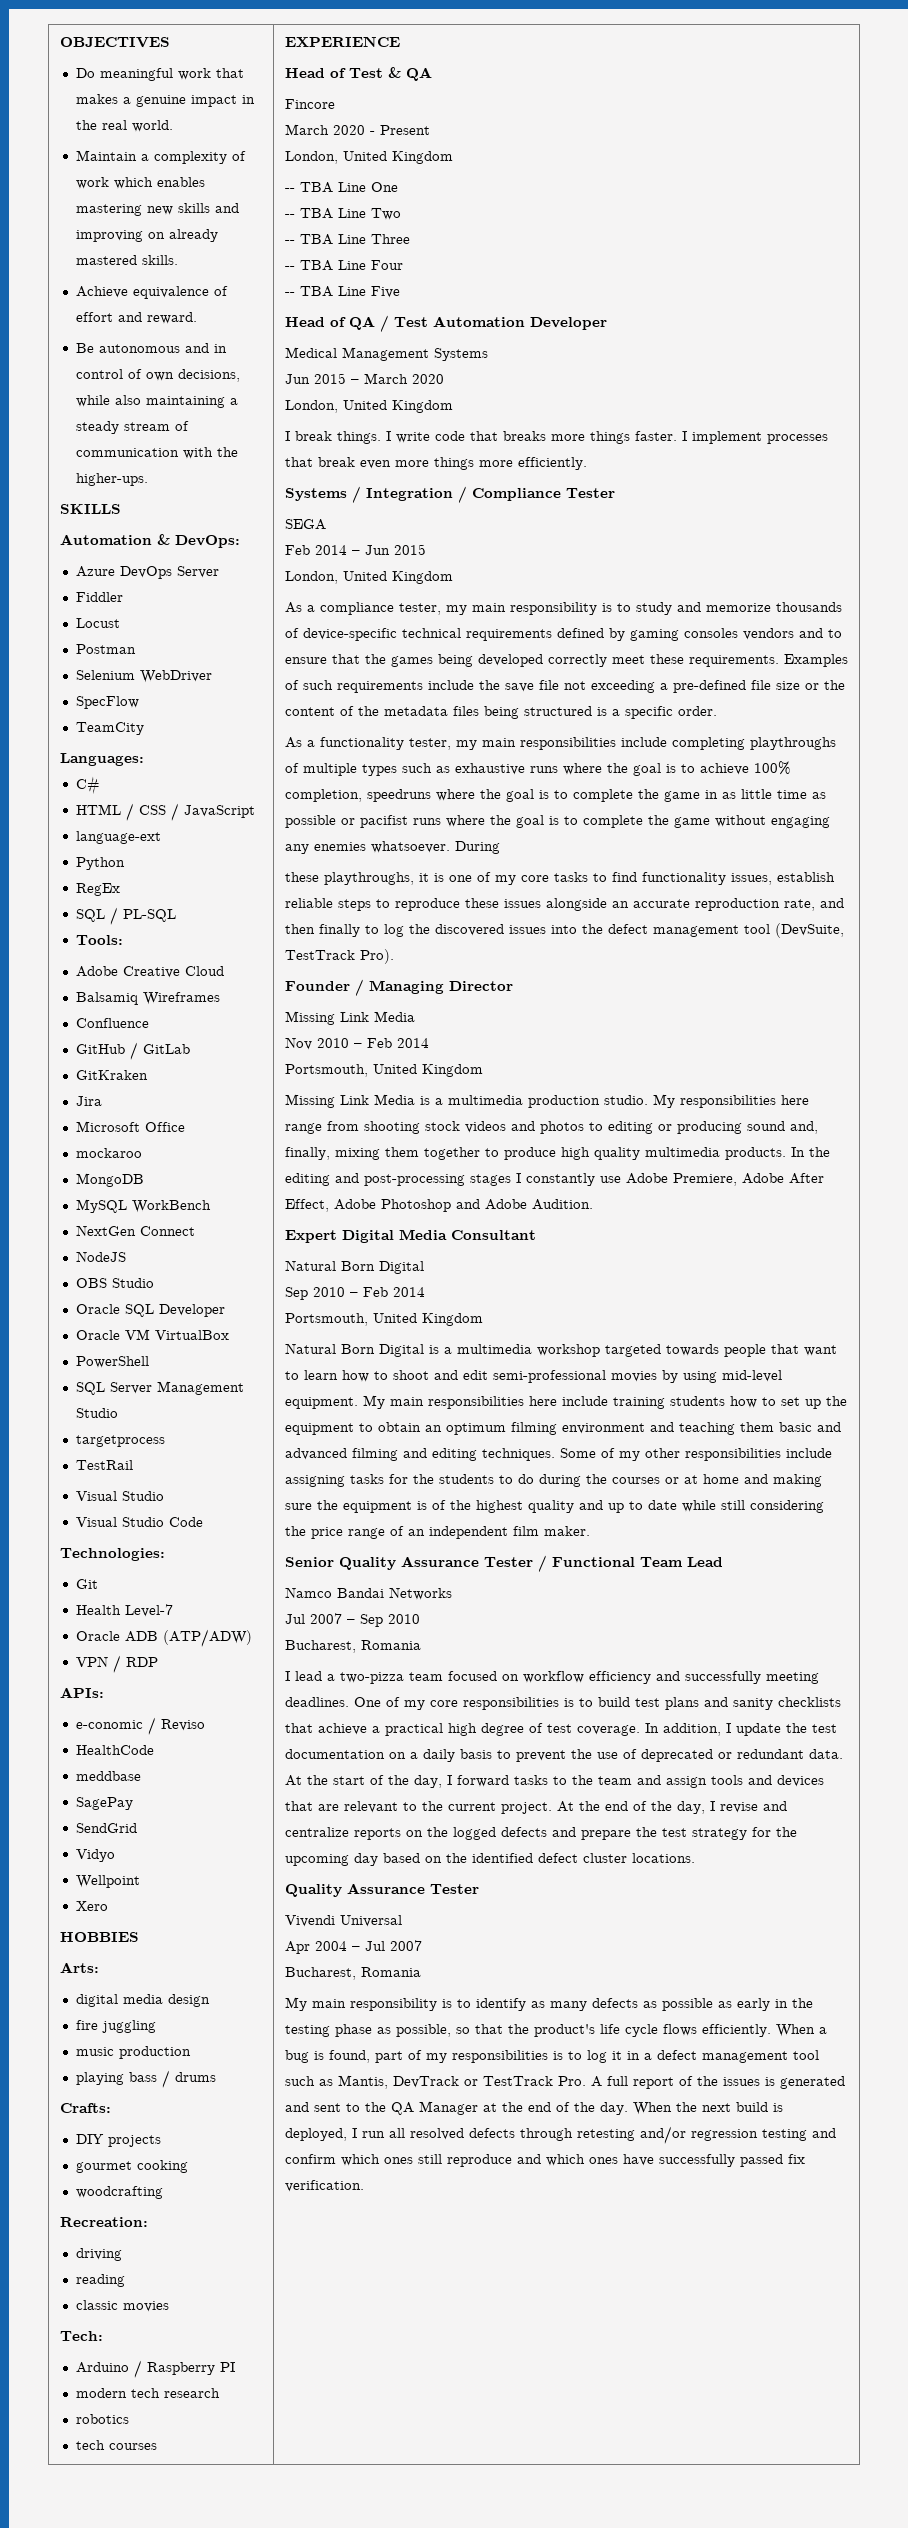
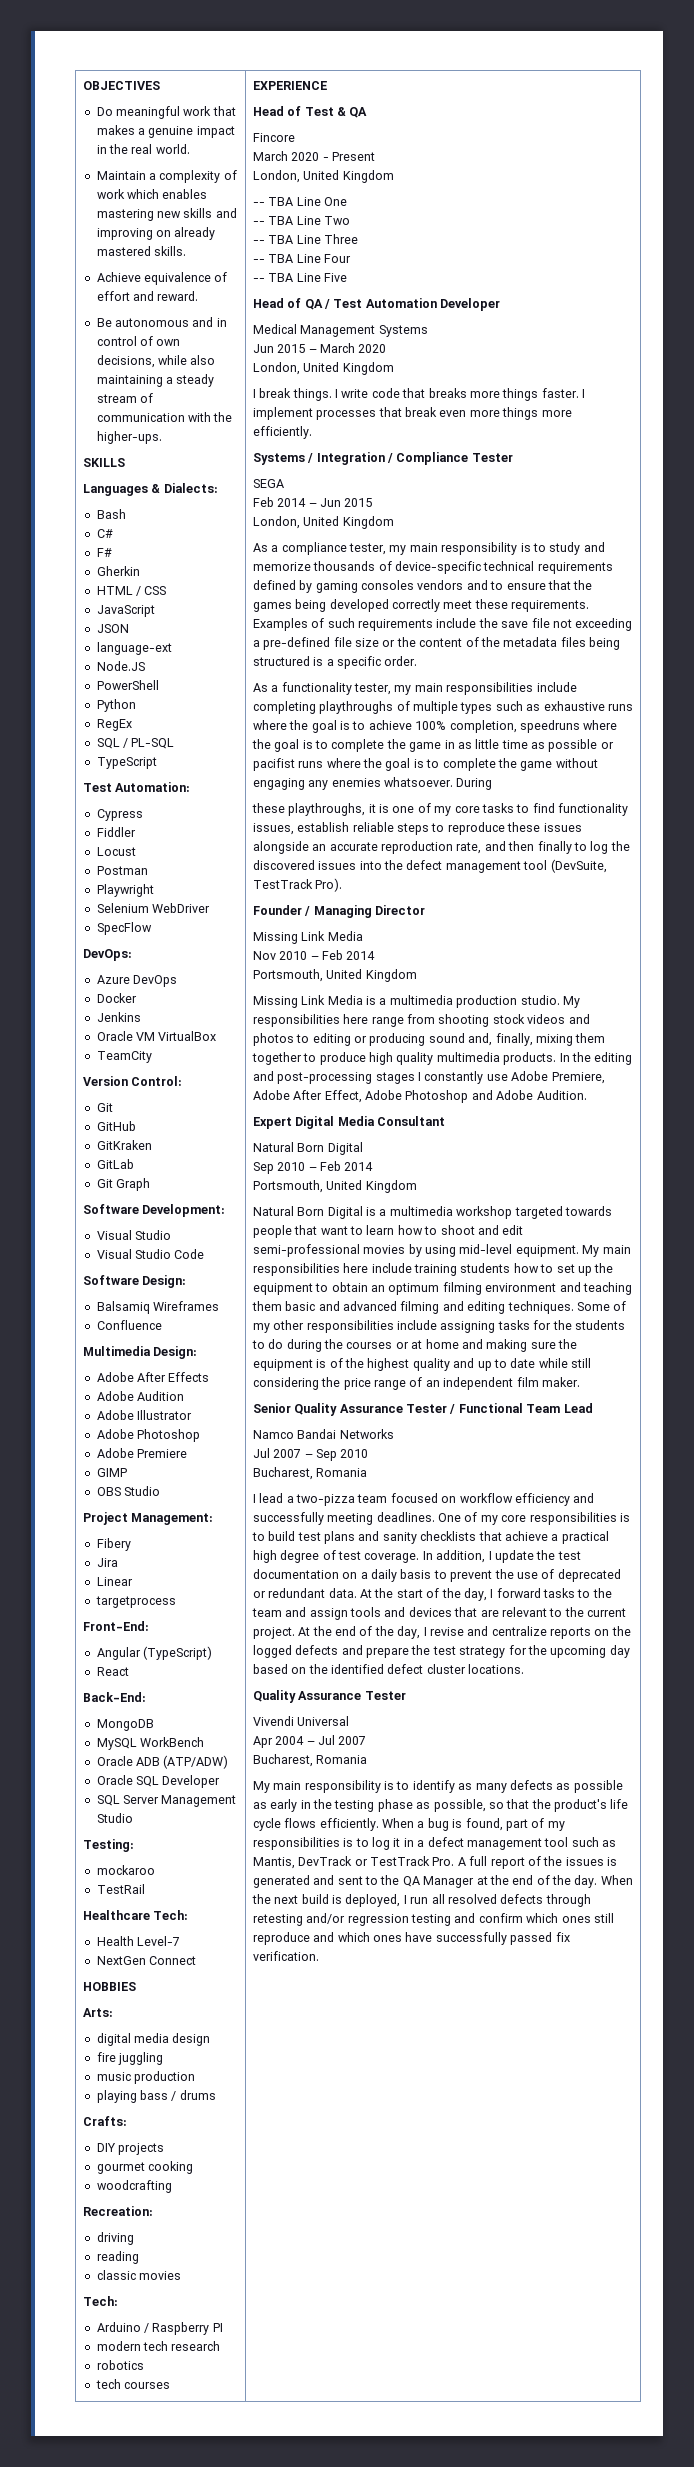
- Automation & DevOps:
- Azure DevOps Server
- Fiddler
- Locust
- Postman
- Selenium WebDriver
- SpecFlow
- TeamCity
- Languages:
+ Languages & Dialects:
+ Bash
+ F#
+ Gherkin
- HTML / CSS / JavaScript
+ HTML / CSS
+ JavaScript
+ JSON
+ Node.JS
+ PowerShell
- Tools:
- Adobe Creative Cloud
- Balsamiq Wireframes
- Confluence
- GitHub / GitLab
+ TypeScript
+ Test Automation:
+ Cypress
+ Fiddler
+ Locust
+ Postman
+ Playwright
+ Selenium WebDriver
+ SpecFlow
+ DevOps:
+ Azure DevOps
+ Docker
+ Jenkins
+ Oracle VM VirtualBox
+ TeamCity
+ Version Control:
+ Git
+ GitHub
  GitKraken
- Jira
- Microsoft Office
- mockaroo
- MongoDB
- MySQL WorkBench
- NextGen Connect
- NodeJS
- OBS Studio
- Oracle SQL Developer
- Oracle VM VirtualBox
- PowerShell
- SQL Server Management Studio
- targetprocess
- TestRail
+ GitLab
+ Git Graph
+ Software Development:
- Technologies:
- Git
+ Software Design:
+ Balsamiq Wireframes
+ Confluence
+ Multimedia Design:
+ Adobe After Effects
+ Adobe Audition
+ Adobe Illustrator
+ Adobe Photoshop
+ Adobe Premiere
+ GIMP
+ OBS Studio
+ Project Management:
+ Fibery
+ Jira
+ Linear
+ targetprocess
+ Front-End:
+ Angular (TypeScript)
+ React
+ Back-End:
+ MongoDB
+ MySQL WorkBench
+ Oracle ADB (ATP/ADW)
+ Oracle SQL Developer
+ SQL Server Management Studio
+ Testing:
+ mockaroo
+ TestRail
+ Healthcare Tech:
  Health Level-7
- Oracle ADB (ATP/ADW)
- VPN / RDP
- APIs:
- e-conomic / Reviso
- HealthCode
- meddbase
- SagePay
- SendGrid
- Vidyo
- Wellpoint
- Xero
+ NextGen Connect

